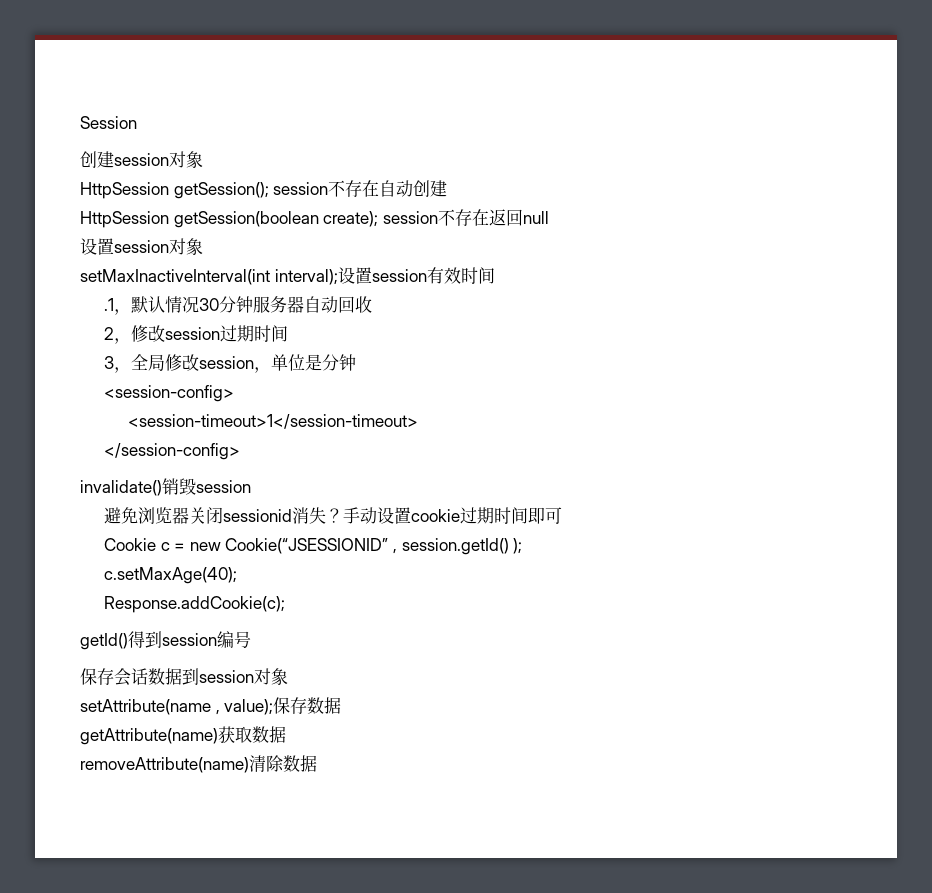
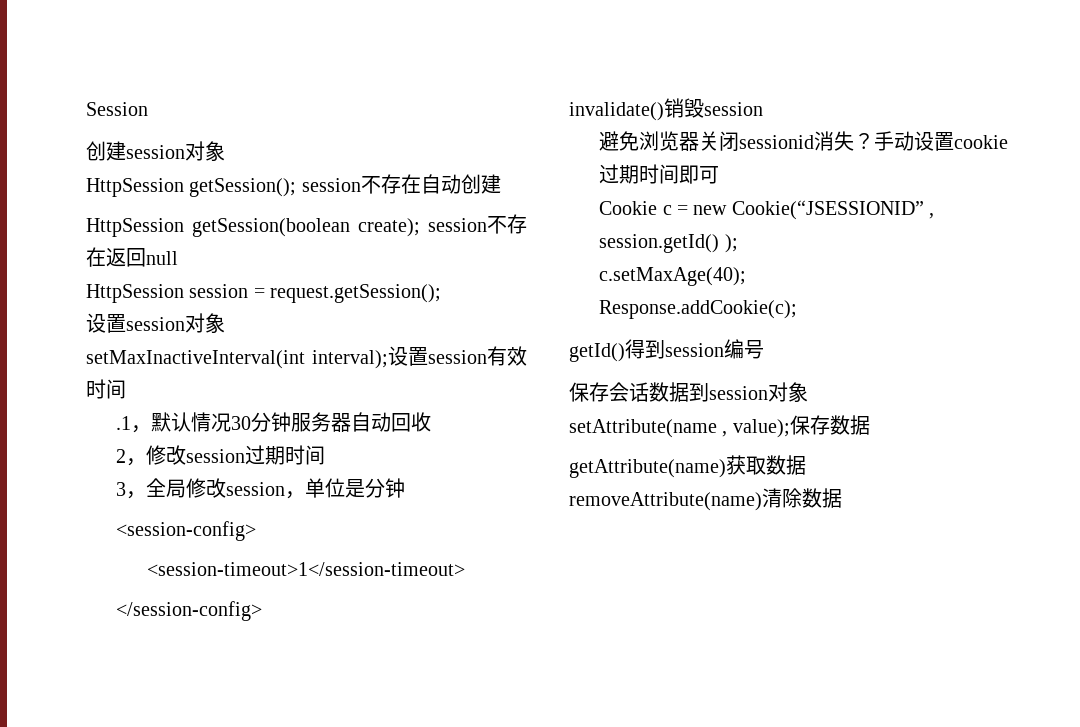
+ HttpSession session = request.getSession();

